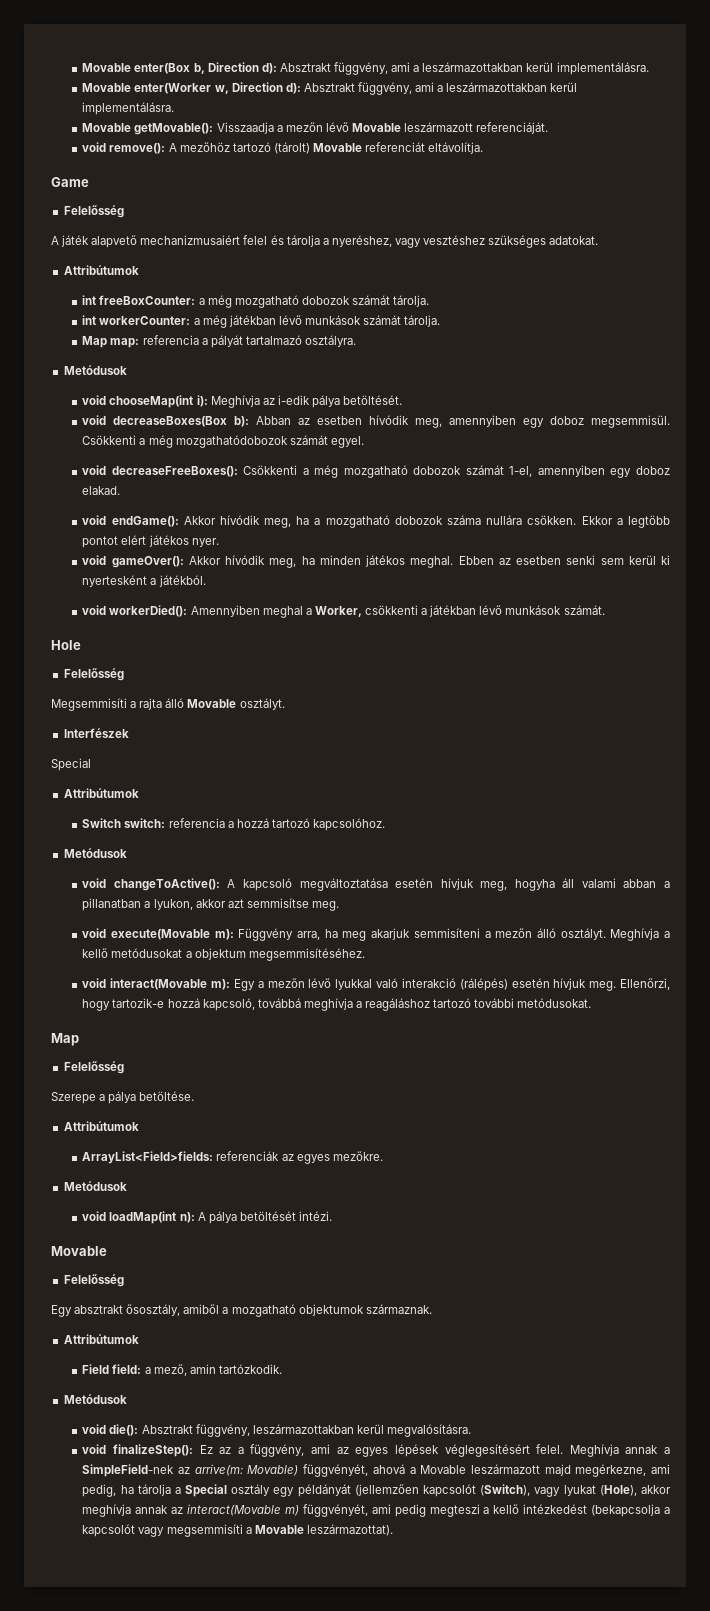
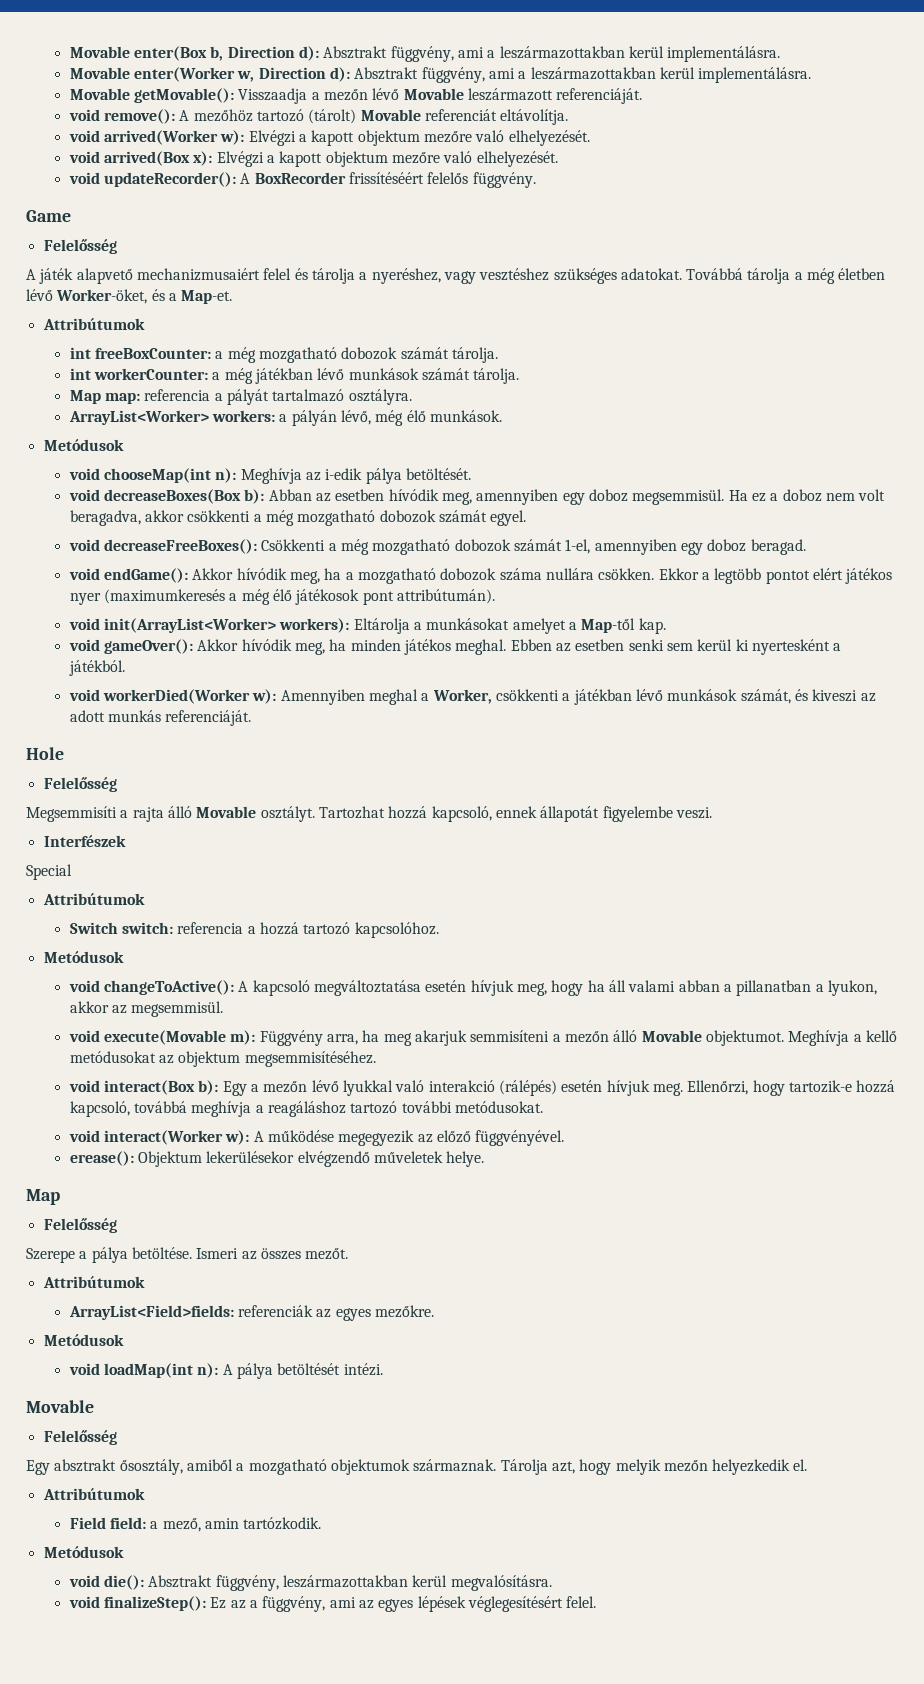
+ void arrived(Worker w): Elvégzi a kapott objektum mezőre való elhelyezését.
+ void arrived(Box x): Elvégzi a kapott objektum mezőre való elhelyezését.
+ void updateRecorder(): A BoxRecorder frissítéséért felelős függvény.
+ Továbbá tárolja a még életben lévő Worker-öket, és a Map-et.
+ ArrayList<Worker> workers: a pályán lévő, még élő munkások.
- void chooseMap(int i): Meghívja az i-edik pálya betöltését.
+ void chooseMap(int n): Meghívja az i-edik pálya betöltését.
- Csökkenti a még mozgathatódobozok számát egyel.
+ Ha ez a doboz nem volt beragadva, akkor csökkenti a még mozgatható dobozok számát egyel.
- void decreaseFreeBoxes(): Csökkenti a még mozgatható dobozok számát 1-el, amennyiben egy doboz elakad.
+ void decreaseFreeBoxes(): Csökkenti a még mozgatható dobozok számát 1-el, amennyiben egy doboz beragad.
- Ekkor a legtöbb pontot elért játékos nyer.
+ Ekkor a legtöbb pontot elért játékos nyer (maximumkeresés a még élő játékosok pont attribútumán).
+ void init(ArrayList<Worker> workers): Eltárolja a munkásokat amelyet a Map-től kap.
- void workerDied(): Amennyiben meghal a Worker, csökkenti a játékban lévő munkások számát.
+ void workerDied(Worker w): Amennyiben meghal a Worker, csökkenti a játékban lévő munkások számát, és kiveszi az adott munkás referenciáját.
+ Tartozhat hozzá kapcsoló, ennek állapotát figyelembe veszi.
- void changeToActive(): A kapcsoló megváltoztatása esetén hívjuk meg, hogyha áll valami abban a pillanatban a lyukon, akkor azt semmisítse meg.
+ void changeToActive(): A kapcsoló megváltoztatása esetén hívjuk meg, hogy ha áll valami abban a pillanatban a lyukon, akkor az megsemmisül.
- void execute(Movable m): Függvény arra, ha meg akarjuk semmisíteni a mezőn álló osztályt.
+ void execute(Movable m): Függvény arra, ha meg akarjuk semmisíteni a mezőn álló Movable objektumot.
- Meghívja a kellő metódusokat a objektum megsemmisítéséhez.
+ Meghívja a kellő metódusokat az objektum megsemmisítéséhez.
- void interact(Movable m): Egy a mezőn lévő lyukkal való interakció (rálépés) esetén hívjuk meg.
+ void interact(Box b): Egy a mezőn lévő lyukkal való interakció (rálépés) esetén hívjuk meg.
+ void interact(Worker w): A működése megegyezik az előző függvényével.
+ erease(): Objektum lekerülésekor elvégzendő műveletek helye.
+ Ismeri az összes mezőt.
+ Tárolja azt, hogy melyik mezőn helyezkedik el.
- Meghívja annak a SimpleField-nek az arrive(m: Movable) függvényét, ahová a Movable leszármazott majd megérkezne, ami pedig, ha tárolja a Special osztály egy példányát (jellemzően kapcsolót (Switch), vagy lyukat (Hole), akkor meghívja annak az interact(Movable m) függvényét, ami pedig megteszi a kellő intézkedést (bekapcsolja a kapcsolót vagy megsemmisíti a Movable leszármazottat).

